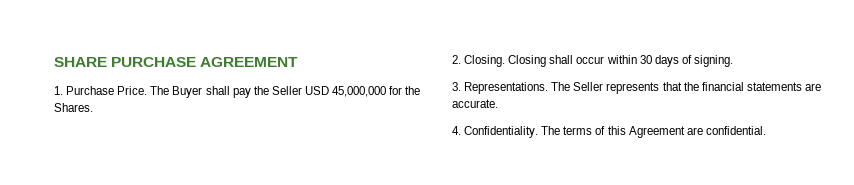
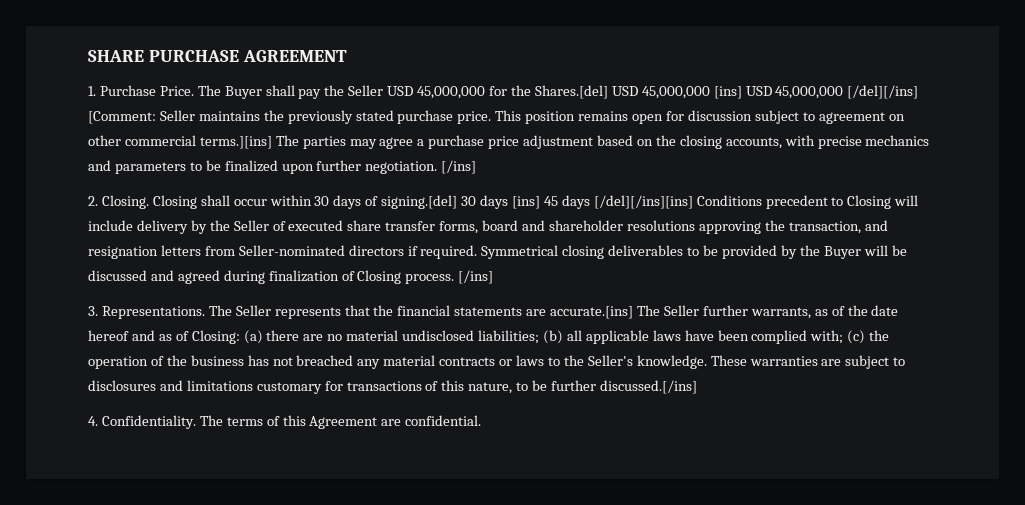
- The Buyer shall pay the Seller USD 45,000,000 for the Shares.
+ The Buyer shall pay the Seller USD 45,000,000 for the Shares.[del] USD 45,000,000 [ins] USD 45,000,000 [/del][/ins] [Comment: Seller maintains the previously stated purchase price. This position remains open for discussion subject to agreement on other commercial terms.][ins] The parties may agree a purchase price adjustment based on the closing accounts, with precise mechanics and parameters to be finalized upon further negotiation. [/ins]
- Closing shall occur within 30 days of signing.
+ Closing shall occur within 30 days of signing.[del] 30 days [ins] 45 days [/del][/ins][ins] Conditions precedent to Closing will include delivery by the Seller of executed share transfer forms, board and shareholder resolutions approving the transaction, and resignation letters from Seller-nominated directors if required. Symmetrical closing deliverables to be provided by the Buyer will be discussed and agreed during finalization of Closing process. [/ins]
- The Seller represents that the financial statements are accurate.
+ The Seller represents that the financial statements are accurate.[ins] The Seller further warrants, as of the date hereof and as of Closing: (a) there are no material undisclosed liabilities; (b) all applicable laws have been complied with; (c) the operation of the business has not breached any material contracts or laws to the Seller's knowledge. These warranties are subject to disclosures and limitations customary for transactions of this nature, to be further discussed.[/ins]

